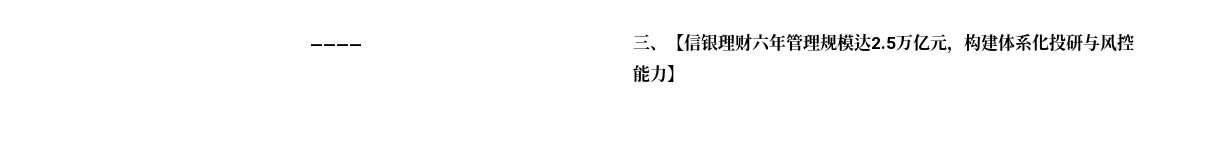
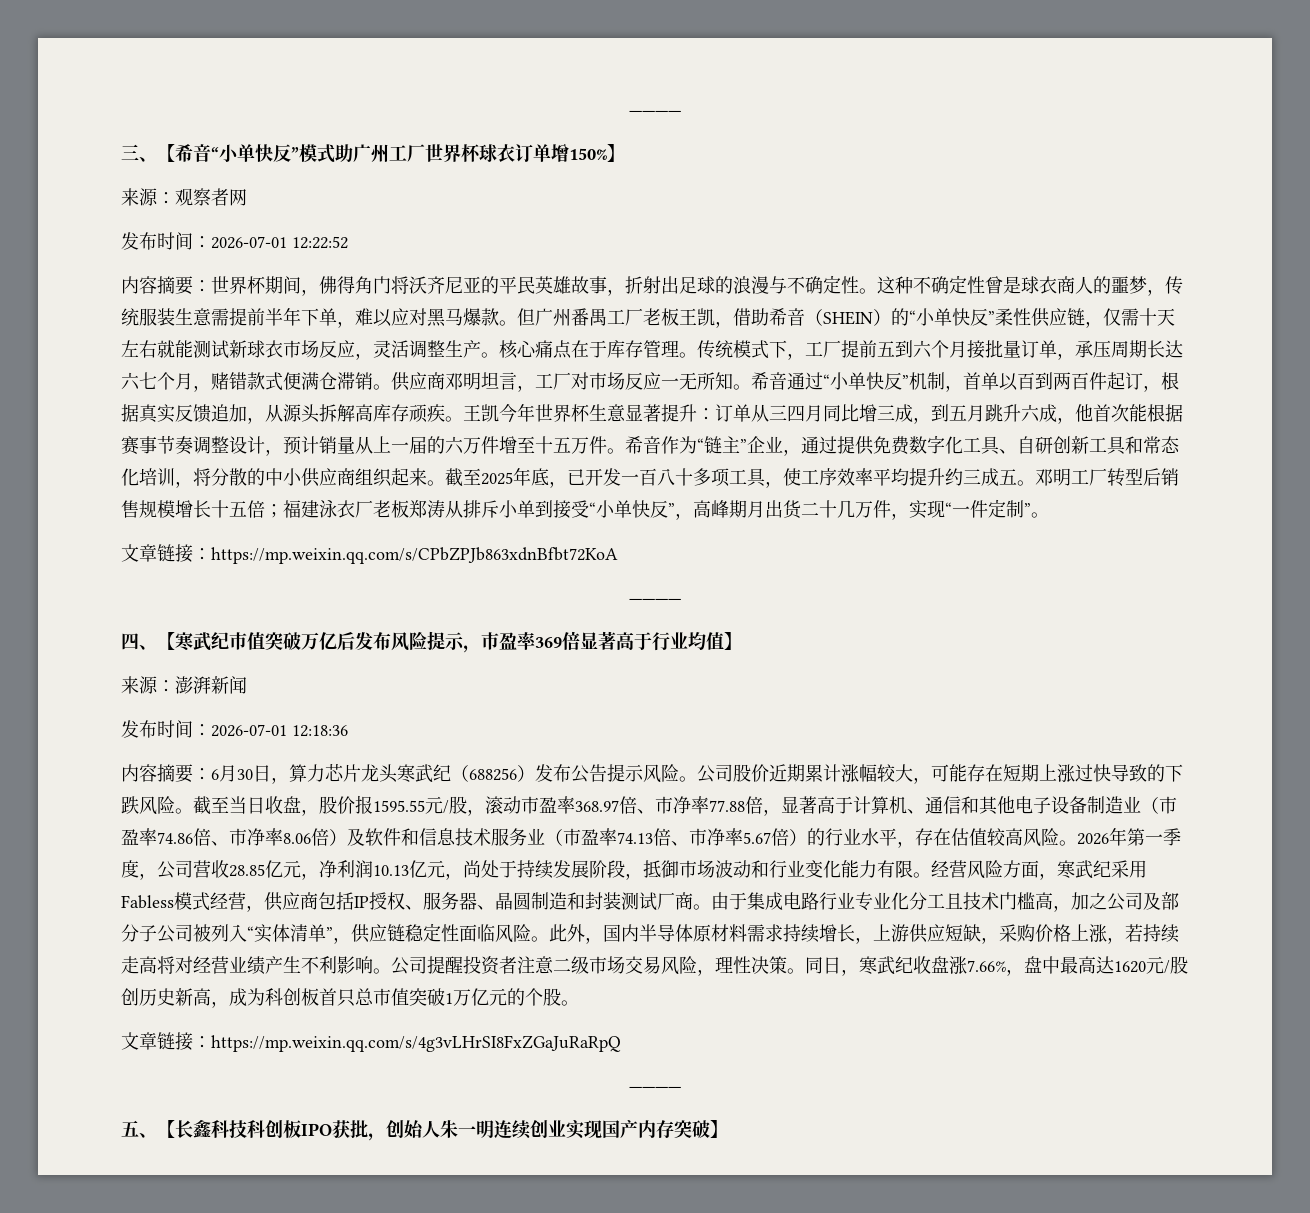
- 三、【信银理财六年管理规模达2.5万亿元，构建体系化投研与风控能力】
+ 三、【希音“小单快反”模式助广州工厂世界杯球衣订单增150%】
+ 来源：观察者网
+ 发布时间：2026-07-01 12:22:52
+ 内容摘要：世界杯期间，佛得角门将沃齐尼亚的平民英雄故事，折射出足球的浪漫与不确定性。这种不确定性曾是球衣商人的噩梦，传统服装生意需提前半年下单，难以应对黑马爆款。但广州番禺工厂老板王凯，借助希音（SHEIN）的“小单快反”柔性供应链，仅需十天左右就能测试新球衣市场反应，灵活调整生产。核心痛点在于库存管理。传统模式下，工厂提前五到六个月接批量订单，承压周期长达六七个月，赌错款式便满仓滞销。供应商邓明坦言，工厂对市场反应一无所知。希音通过“小单快反”机制，首单以百到两百件起订，根据真实反馈追加，从源头拆解高库存顽疾。王凯今年世界杯生意显著提升：订单从三四月同比增三成，到五月跳升六成，他首次能根据赛事节奏调整设计，预计销量从上一届的六万件增至十五万件。希音作为“链主”企业，通过提供免费数字化工具、自研创新工具和常态化培训，将分散的中小供应商组织起来。截至2025年底，已开发一百八十多项工具，使工序效率平均提升约三成五。邓明工厂转型后销售规模增长十五倍；福建泳衣厂老板郑涛从排斥小单到接受“小单快反”，高峰期月出货二十几万件，实现“一件定制”。
+ 文章链接：https://mp.weixin.qq.com/s/CPbZPJb863xdnBfbt72KoA
+ ————
+ 四、【寒武纪市值突破万亿后发布风险提示，市盈率369倍显著高于行业均值】
+ 来源：澎湃新闻
+ 发布时间：2026-07-01 12:18:36
+ 内容摘要：6月30日，算力芯片龙头寒武纪（688256）发布公告提示风险。公司股价近期累计涨幅较大，可能存在短期上涨过快导致的下跌风险。截至当日收盘，股价报1595.55元/股，滚动市盈率368.97倍、市净率77.88倍，显著高于计算机、通信和其他电子设备制造业（市盈率74.86倍、市净率8.06倍）及软件和信息技术服务业（市盈率74.13倍、市净率5.67倍）的行业水平，存在估值较高风险。2026年第一季度，公司营收28.85亿元，净利润10.13亿元，尚处于持续发展阶段，抵御市场波动和行业变化能力有限。经营风险方面，寒武纪采用Fabless模式经营，供应商包括IP授权、服务器、晶圆制造和封装测试厂商。由于集成电路行业专业化分工且技术门槛高，加之公司及部分子公司被列入“实体清单”，供应链稳定性面临风险。此外，国内半导体原材料需求持续增长，上游供应短缺，采购价格上涨，若持续走高将对经营业绩产生不利影响。公司提醒投资者注意二级市场交易风险，理性决策。同日，寒武纪收盘涨7.66%，盘中最高达1620元/股创历史新高，成为科创板首只总市值突破1万亿元的个股。
+ 文章链接：https://mp.weixin.qq.com/s/4g3vLHrSI8FxZGaJuRaRpQ
+ ————
+ 五、【长鑫科技科创板IPO获批，创始人朱一明连续创业实现国产内存突破】

